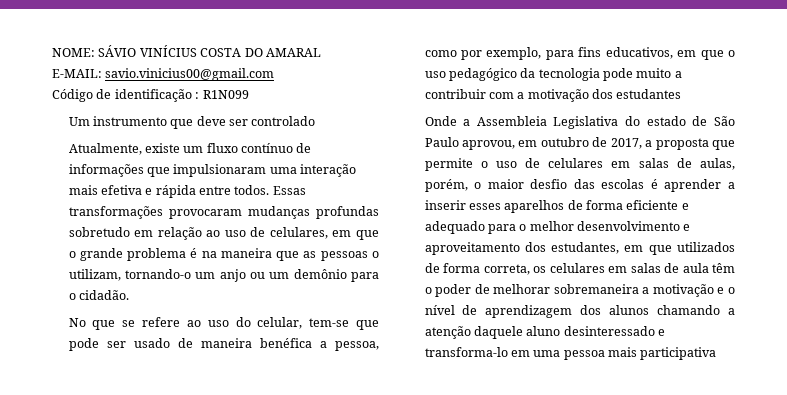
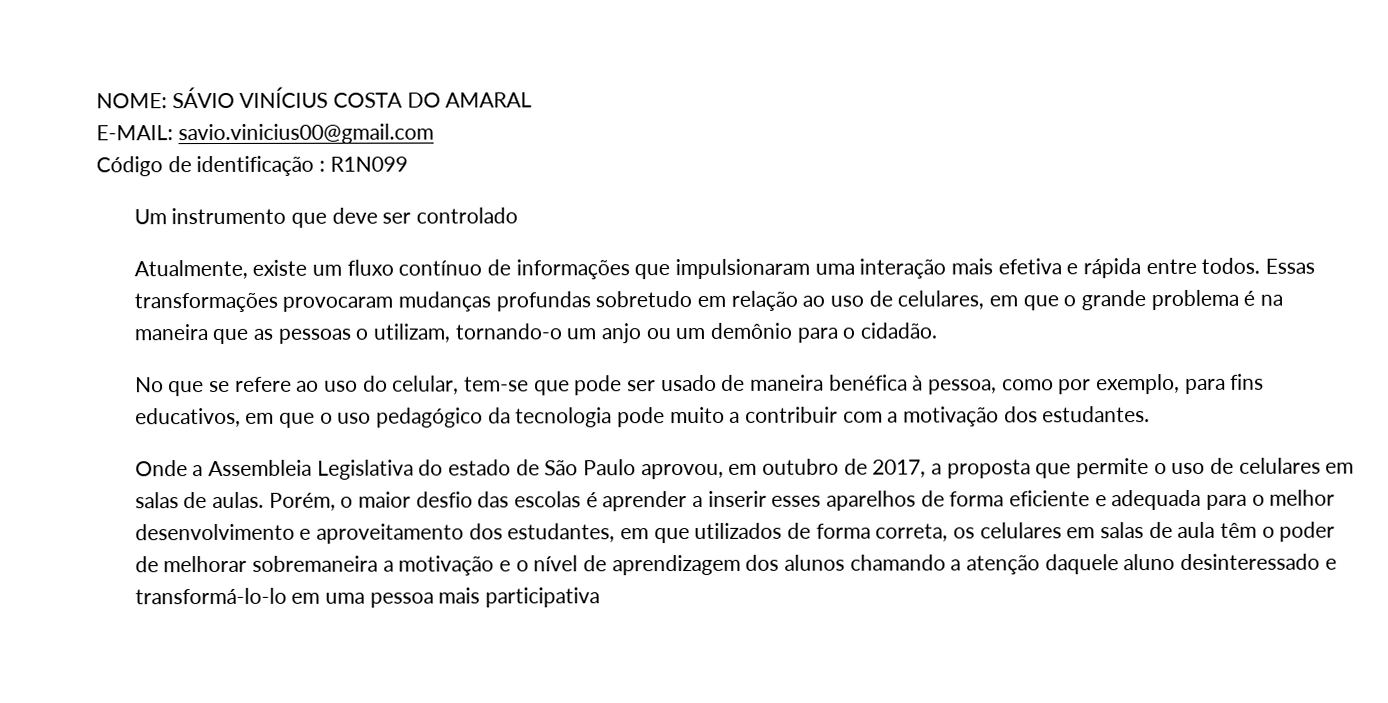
- No que se refere ao uso do celular, tem-se que pode ser usado de maneira benéfica a pessoa, como por exemplo, para fins educativos, em que o uso pedagógico da tecnologia pode muito a contribuir com a motivação dos estudantes
+ No que se refere ao uso do celular, tem-se que pode ser usado de maneira benéfica à pessoa, como por exemplo, para fins educativos, em que o uso pedagógico da tecnologia pode muito a contribuir com a motivação dos estudantes.
- Onde a Assembleia Legislativa do estado de São Paulo aprovou, em outubro de 2017, a proposta que permite o uso de celulares em salas de aulas, porém, o maior desfio das escolas é aprender a inserir esses aparelhos de forma eficiente e adequado para o melhor desenvolvimento e aproveitamento dos estudantes, em que utilizados de forma correta, os celulares em salas de aula têm o poder de melhorar sobremaneira a motivação e o nível de aprendizagem dos alunos chamando a atenção daquele aluno desinteressado e transforma-lo em uma pessoa mais participativa
+ Onde a Assembleia Legislativa do estado de São Paulo aprovou, em outubro de 2017, a proposta que permite o uso de celulares em salas de aulas. Porém, o maior desfio das escolas é aprender a inserir esses aparelhos de forma eficiente e adequada para o melhor desenvolvimento e aproveitamento dos estudantes, em que utilizados de forma correta, os celulares em salas de aula têm o poder de melhorar sobremaneira a motivação e o nível de aprendizagem dos alunos chamando a atenção daquele aluno desinteressado e transformá-lo-lo em uma pessoa mais participativa

